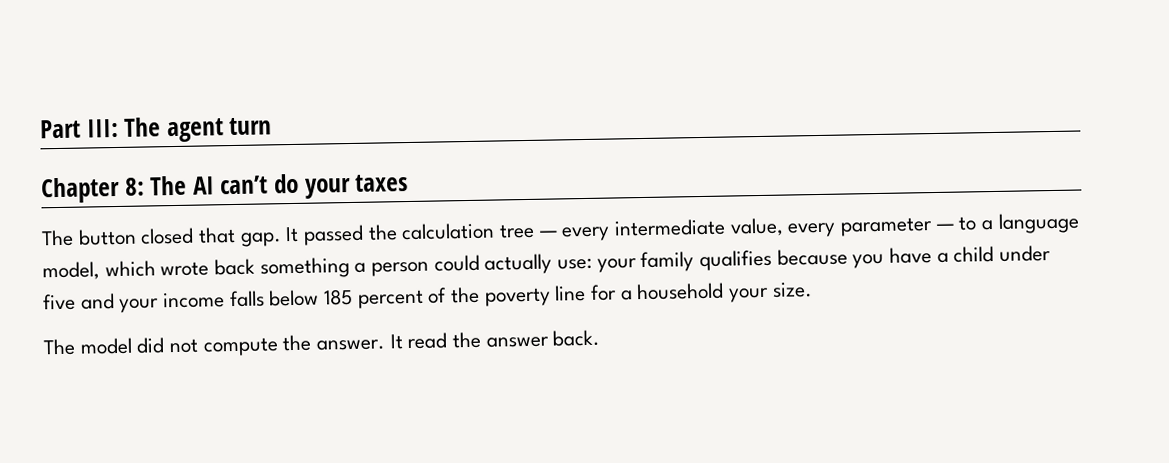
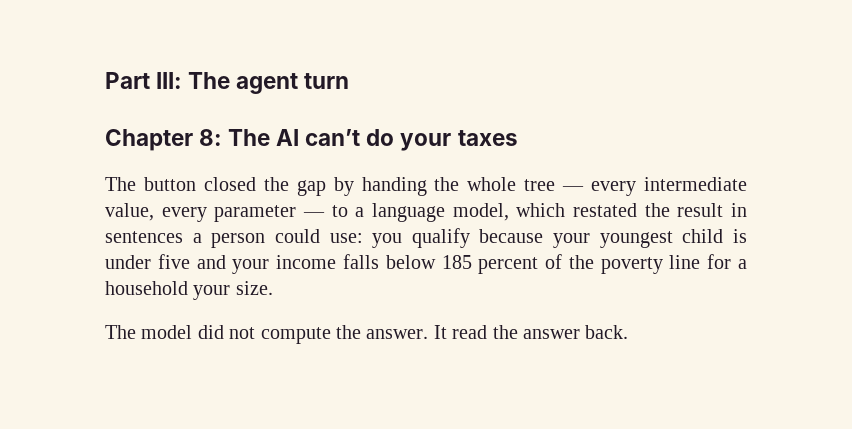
- The button closed that gap. It passed the calculation tree — every intermediate value, every parameter — to a language model, which wrote back something a person could actually use: your family qualifies because you have a child under five and your income falls below 185 percent of the poverty line for a household your size.
+ The button closed the gap by handing the whole tree — every intermediate value, every parameter — to a language model, which restated the result in sentences a person could use: you qualify because your youngest child is under five and your income falls below 185 percent of the poverty line for a household your size.

